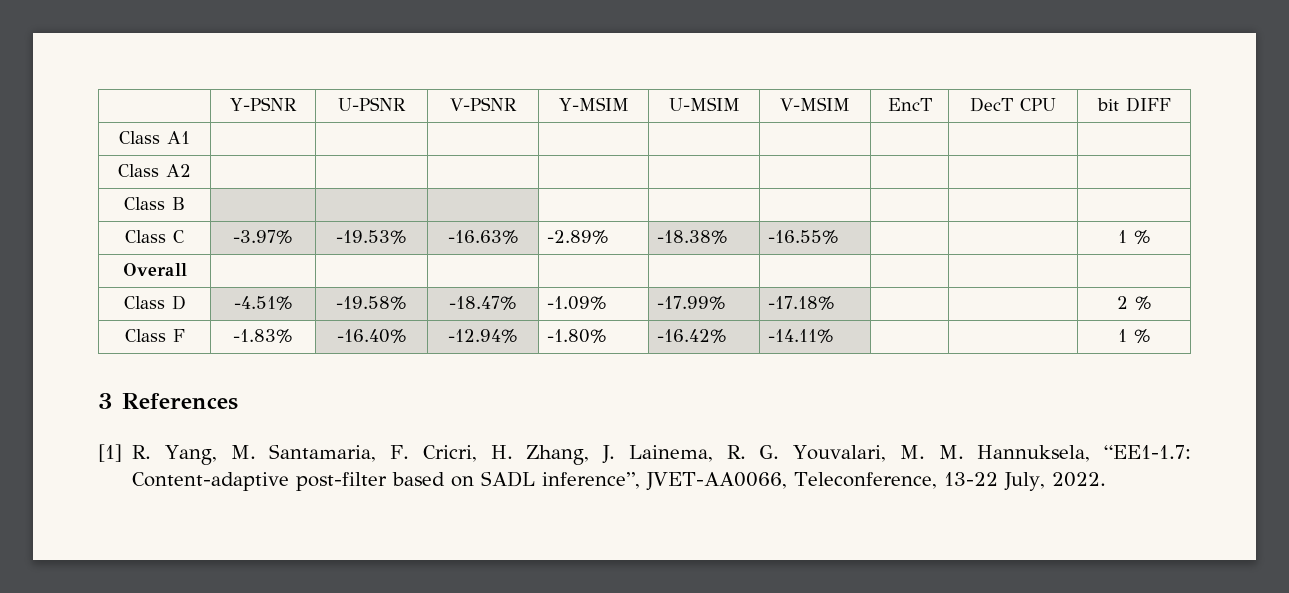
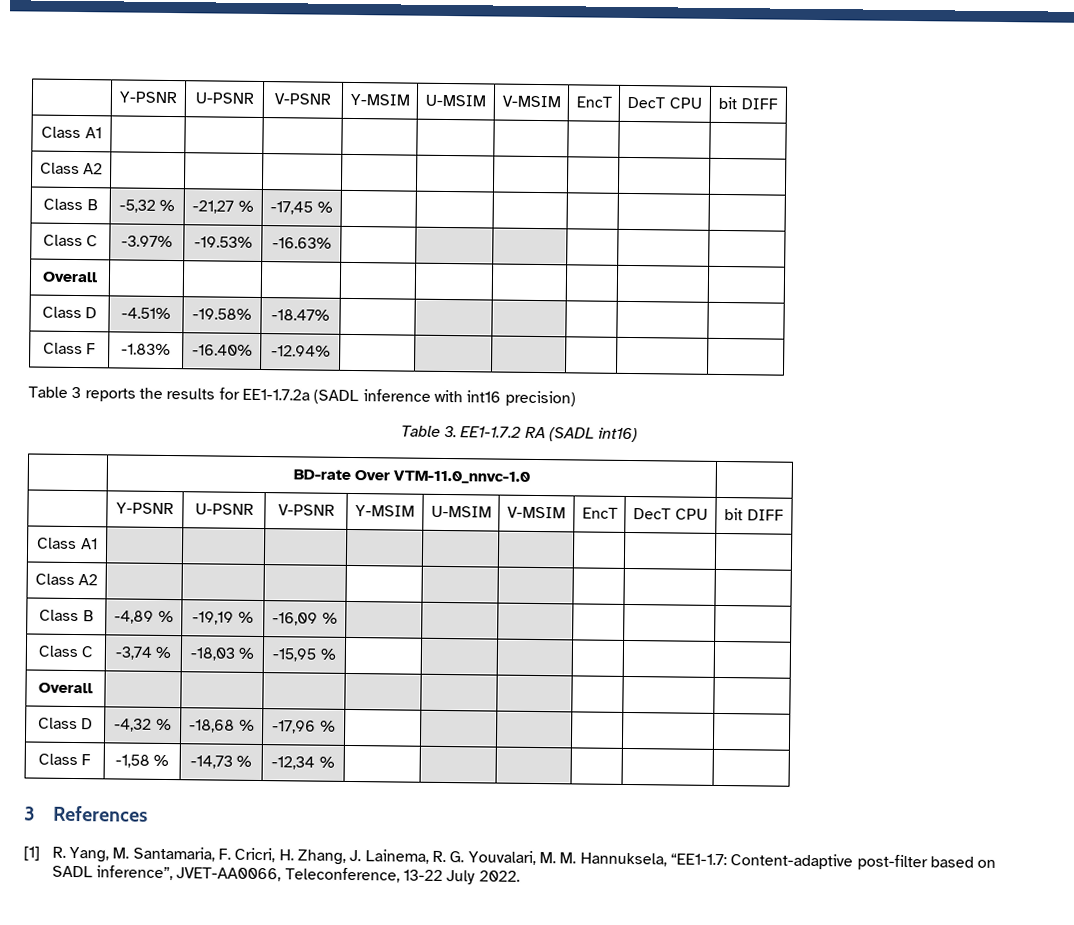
- Class B | | | | | | | | |
+ Class B | -5,32 % | -21,27 % | -17,45 % | | | | | |
- Class C | -3.97% | -19.53% | -16.63% | -2.89% | -18.38% | -16.55% | | | 1 %
+ Class C | -3.97% | -19.53% | -16.63% | | | | | |
- Class D | -4.51% | -19.58% | -18.47% | -1.09% | -17.99% | -17.18% | | | 2 %
+ Class D | -4.51% | -19.58% | -18.47% | | | | | |
- Class F | -1.83% | -16.40% | -12.94% | -1.80% | -16.42% | -14.11% | | | 1 %
+ Class F | -1.83% | -16.40% | -12.94% | | | | | |
+ Table 3 reports the results for EE1-1.7.2a (SADL inference with int16 precision)
+ Table 3. EE1-1.7.2 RA (SADL int16)
+ | BD-rate Over VTM-11.0_nnvc-1.0 |
+ | Y-PSNR | U-PSNR | V-PSNR | Y-MSIM | U-MSIM | V-MSIM | EncT | DecT CPU | bit DIFF
+ Class A1 | | | | | | | | |
+ Class A2 | | | | | | | | |
+ Class B | -4,89 % | -19,19 % | -16,09 % | | | | | |
+ Class C | -3,74 % | -18,03 % | -15,95 % | | | | | |
+ Overall | | | | | | | | |
+ Class D | -4,32 % | -18,68 % | -17,96 % | | | | | |
+ Class F | -1,58 % | -14,73 % | -12,34 % | | | | | |
- [1] R. Yang, M. Santamaria, F. Cricri, H. Zhang, J. Lainema, R. G. Youvalari, M. M. Hannuksela, “EE1-1.7: Content-adaptive post-filter based on SADL inference”, JVET-AA0066, Teleconference, 13-22 July, 2022.
+ [1] R. Yang, M. Santamaria, F. Cricri, H. Zhang, J. Lainema, R. G. Youvalari, M. M. Hannuksela, “EE1-1.7: Content-adaptive post-filter based on SADL inference”, JVET-AA0066, Teleconference, 13-22 July 2022.

